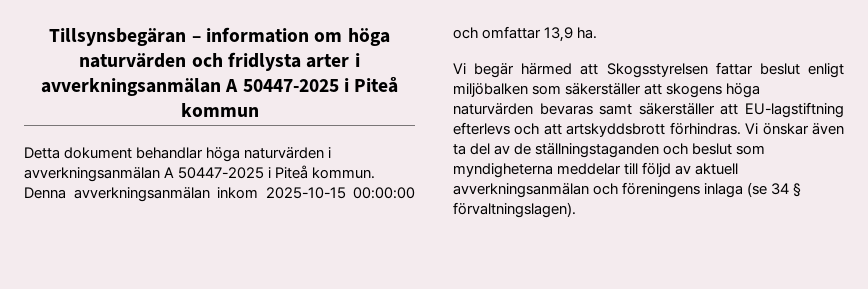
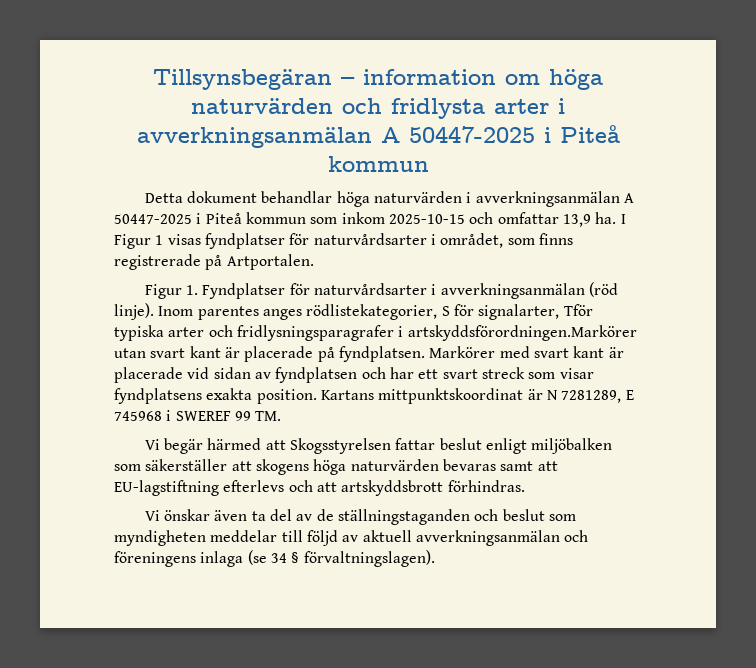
- Detta dokument behandlar höga naturvärden i avverkningsanmälan A 50447-2025 i Piteå kommun. Denna avverkningsanmälan inkom 2025-10-15 00:00:00 och omfattar 13,9 ha.
+ Detta dokument behandlar höga naturvärden i avverkningsanmälan A 50447-2025 i Piteå kommun som inkom 2025-10-15 och omfattar 13,9 ha. I Figur 1 visas fyndplatser för naturvårdsarter i området, som finns registrerade på Artportalen.
+ Figur 1. Fyndplatser för naturvårdsarter i avverkningsanmälan (röd linje). Inom parentes anges rödlistekategorier, S för signalarter, Tför typiska arter och fridlysningsparagrafer i artskyddsförordningen.Markörer utan svart kant är placerade på fyndplatsen. Markörer med svart kant är placerade vid sidan av fyndplatsen och har ett svart streck som visar fyndplatsens exakta position. Kartans mittpunktskoordinat är N 7281289, E 745968 i SWEREF 99 TM.
- Vi begär härmed att Skogsstyrelsen fattar beslut enligt miljöbalken som säkerställer att skogens höga naturvärden bevaras samt säkerställer att EU-lagstiftning efterlevs och att artskyddsbrott förhindras. Vi önskar även ta del av de ställningstaganden och beslut som myndigheterna meddelar till följd av aktuell avverkningsanmälan och föreningens inlaga (se 34 § förvaltningslagen).
+ Vi begär härmed att Skogsstyrelsen fattar beslut enligt miljöbalken som säkerställer att skogens höga naturvärden bevaras samt att EU-lagstiftning efterlevs och att artskyddsbrott förhindras.
+ Vi önskar även ta del av de ställningstaganden och beslut som myndigheten meddelar till följd av aktuell avverkningsanmälan och föreningens inlaga (se 34 § förvaltningslagen).

